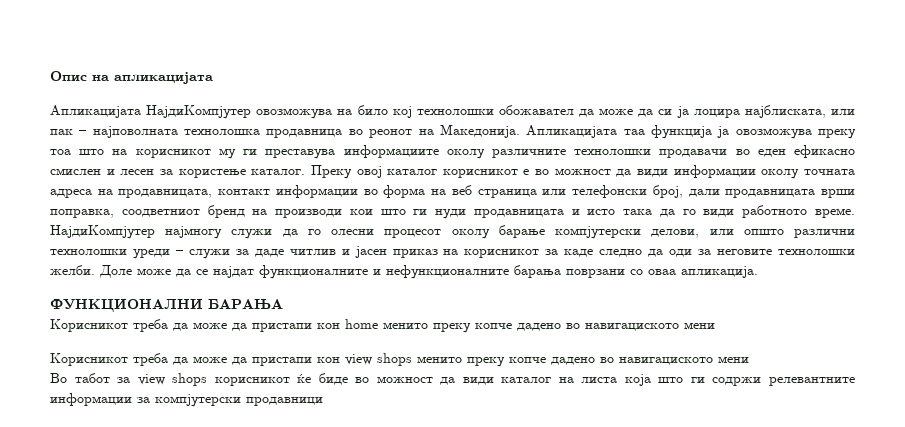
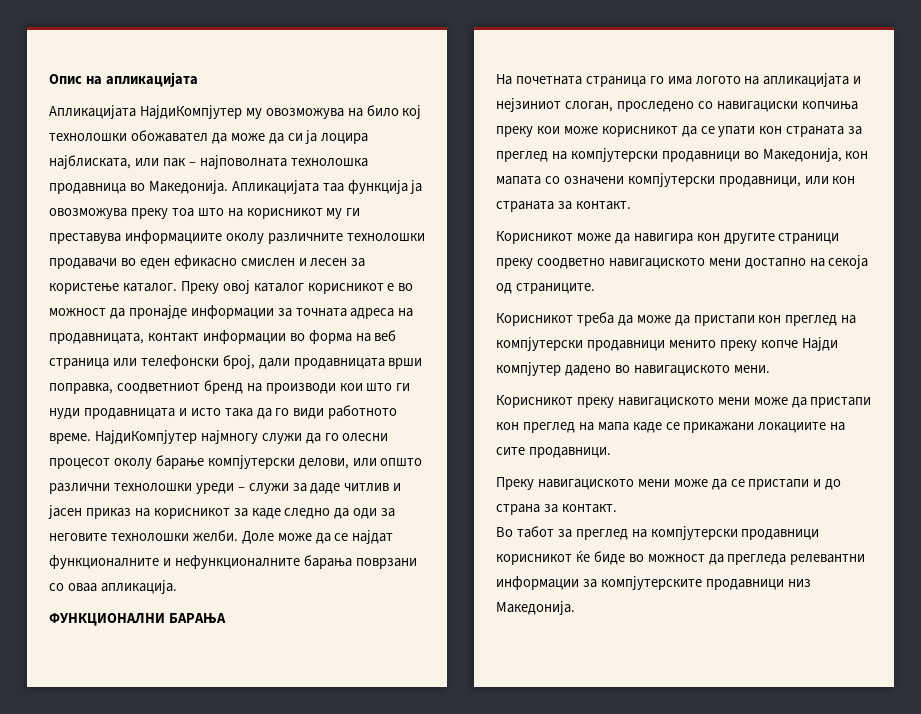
- Апликацијата НајдиКомпјутер овозможува на било кој технолошки обожавател да може да си ја лоцира најблиската, или пак – најповолната технолошка продавница во реонот на Македонија.
+ Апликацијата НајдиКомпјутер му овозможува на било кој технолошки обожавател да може да си ја лоцира најблиската, или пак – најповолната технолошка продавница во Македонија.
- Преку овој каталог корисникот е во можност да види информации околу точната адреса на продавницата, контакт информации во форма на веб страница или телефонски број, дали продавницата врши поправка, соодветниот бренд на производи кои што ги нуди продавницата и исто така да го види работното време.
+ Преку овој каталог корисникот е во можност да пронајде информации за точната адреса на продавницата, контакт информации во форма на веб страница или телефонски број, дали продавницата врши поправка, соодветниот бренд на производи кои што ги нуди продавницата и исто така да го види работното време.
- Корисникот треба да може да пристапи кон home менито преку копче дадено во навигациското мени
- Корисникот треба да може да пристапи кон view shops менито преку копче дадено во навигациското мени
+ На почетната страница го има логото на апликацијата и нејзиниот слоган, проследено со навигациски копчиња преку кои може корисникот да се упати кон страната за преглед на компјутерски продавници во Македонија, кон мапата со означени компјутерски продавници, или кон страната за контакт.
+ Корисникот може да навигира кон другите страници преку соодветно навигациското мени достапно на секоја од страниците.
+ Корисникот треба да може да пристапи кон преглед на компјутерски продавници менито преку копче Најди компјутер дадено во навигациското мени.
+ Корисникот преку навигациското мени може да пристапи кон преглед на мапа каде се прикажани локациите на сите продавници.
+ Преку навигациското мени може да се пристапи и до страна за контакт.
- Во табот за view shops корисникот ќе биде во можност да види каталог на листа која што ги содржи релевантните информации за компјутерски продавници
+ Во табот за преглед на компјутерски продавници корисникот ќе биде во можност да прегледа релевантни информации за компјутерските продавници низ Македонија.

